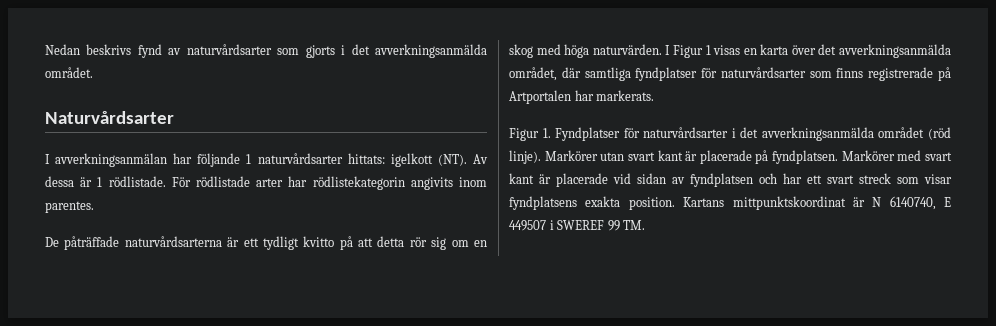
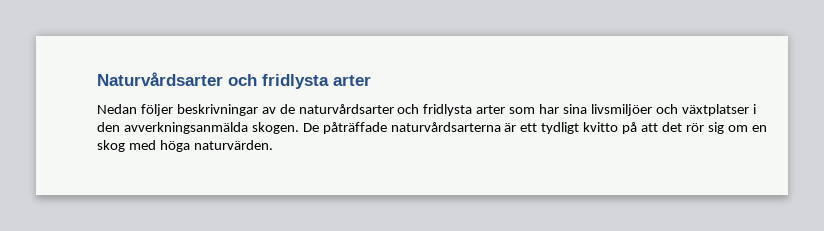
- Nedan beskrivs fynd av naturvårdsarter som gjorts i det avverkningsanmälda området.
- Naturvårdsarter
- I avverkningsanmälan har följande 1 naturvårdsarter hittats: igelkott (NT). Av dessa är 1 rödlistade. För rödlistade arter har rödlistekategorin angivits inom parentes.
- De påträffade naturvårdsarterna är ett tydligt kvitto på att detta rör sig om en skog med höga naturvärden. I Figur 1 visas en karta över det avverkningsanmälda området, där samtliga fyndplatser för naturvårdsarter som finns registrerade på Artportalen har markerats.
- Figur 1. Fyndplatser för naturvårdsarter i det avverkningsanmälda området (röd linje). Markörer utan svart kant är placerade på fyndplatsen. Markörer med svart kant är placerade vid sidan av fyndplatsen och har ett svart streck som visar fyndplatsens exakta position. Kartans mittpunktskoordinat är N 6140740, E 449507 i SWEREF 99 TM.
+ Naturvårdsarter och fridlysta arter
+ Nedan följer beskrivningar av de naturvårdsarter och fridlysta arter som har sina livsmiljöer och växtplatser i den avverkningsanmälda skogen. De påträffade naturvårdsarterna är ett tydligt kvitto på att det rör sig om en skog med höga naturvärden.

